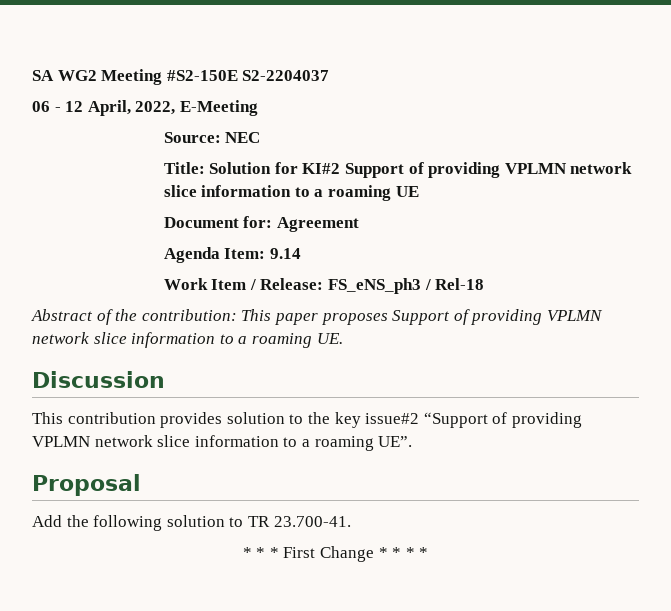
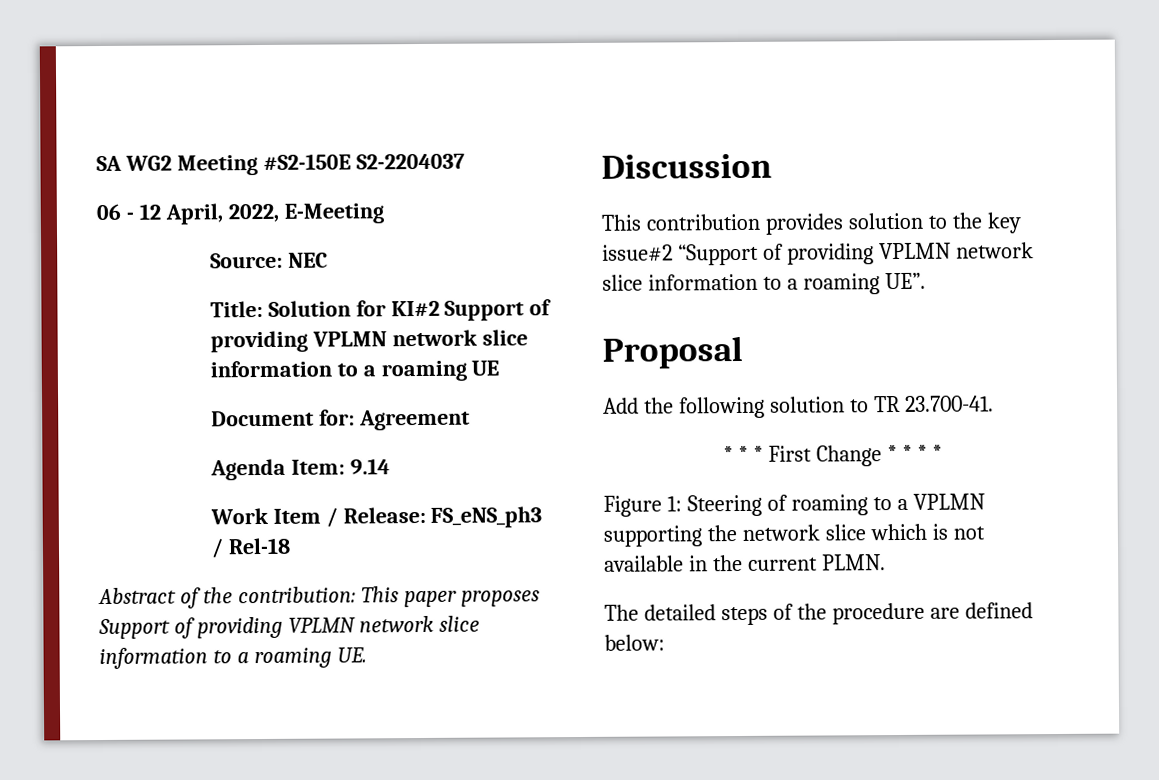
+ Figure 1: Steering of roaming to a VPLMN supporting the network slice which is not available in the current PLMN.
+ The detailed steps of the procedure are defined below:

